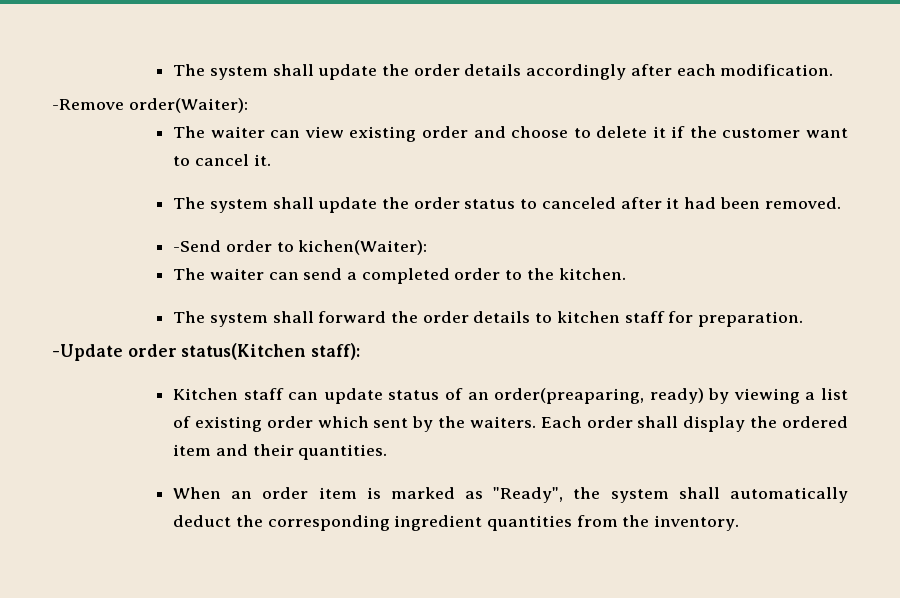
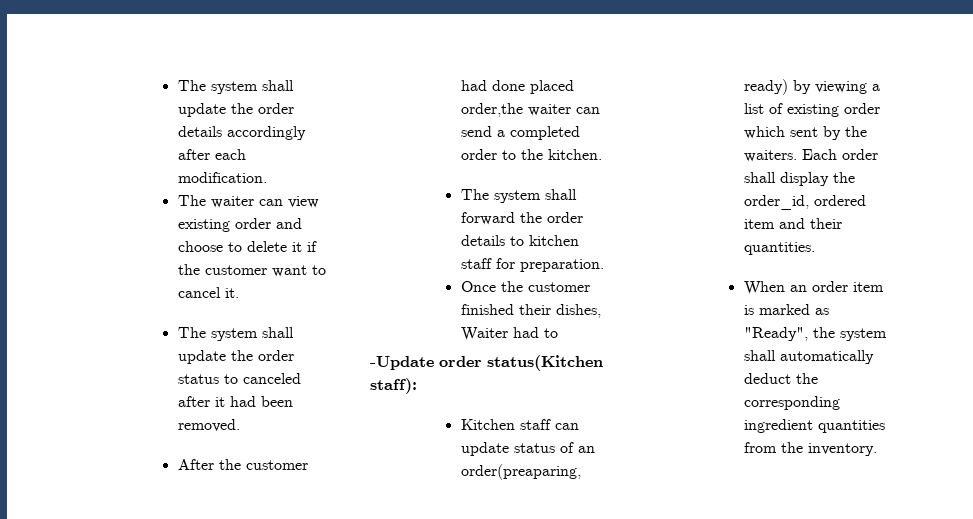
- -Remove order(Waiter):
- -Send order to kichen(Waiter):
- The waiter can send a completed order to the kitchen.
+ After the customer had done placed order,the waiter can send a completed order to the kitchen.
+ Once the customer finished their dishes, Waiter had to
- Each order shall display the ordered item and their quantities.
+ Each order shall display the order_id, ordered item and their quantities.

